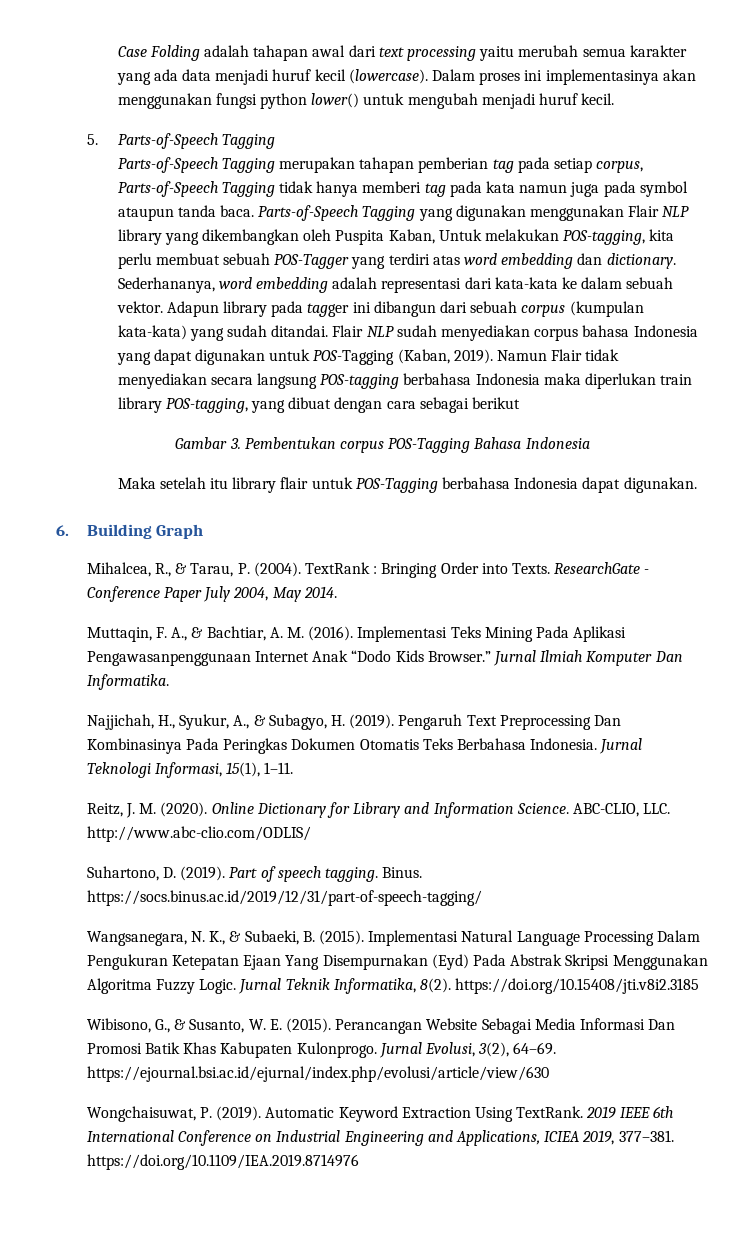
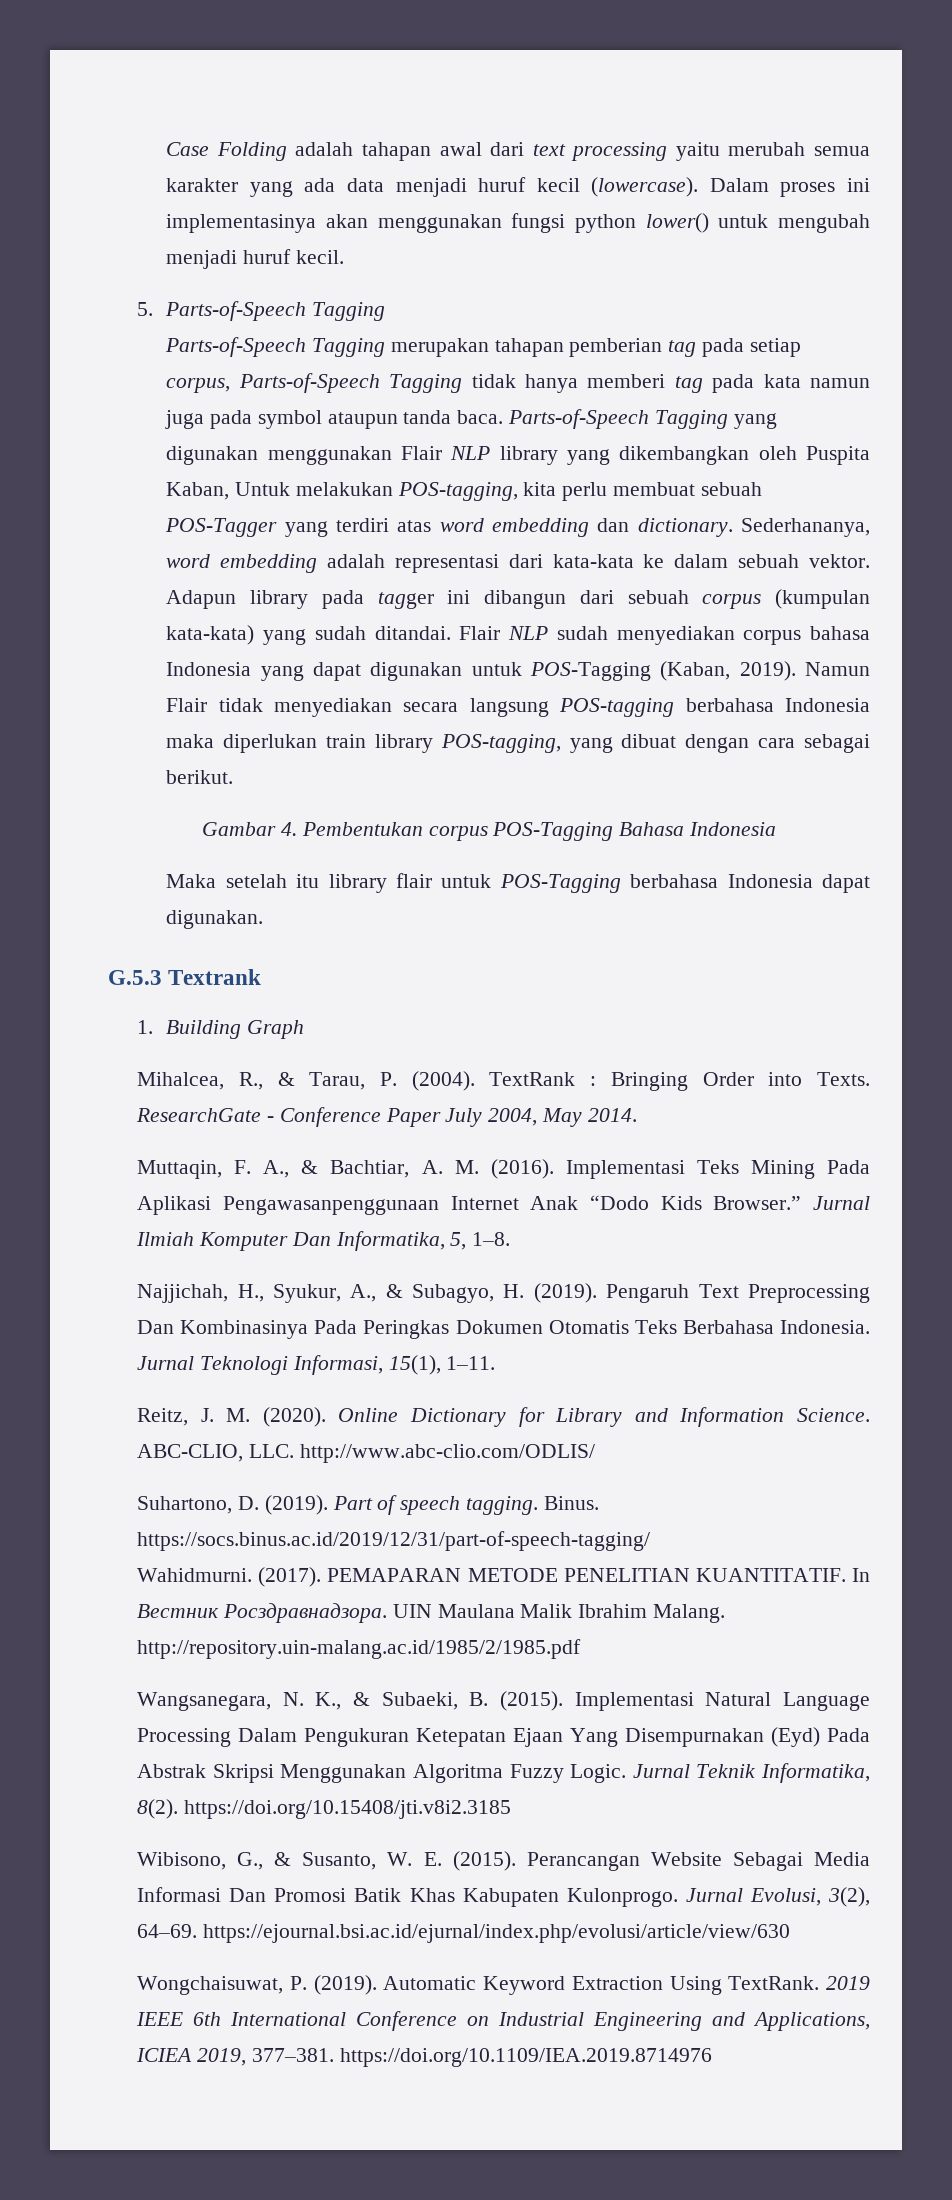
- Namun Flair tidak menyediakan secara langsung POS-tagging berbahasa Indonesia maka diperlukan train library POS-tagging, yang dibuat dengan cara sebagai berikut
+ Namun Flair tidak menyediakan secara langsung POS-tagging berbahasa Indonesia maka diperlukan train library POS-tagging, yang dibuat dengan cara sebagai berikut.
- Gambar 3. Pembentukan corpus POS-Tagging Bahasa Indonesia
+ Gambar 4. Pembentukan corpus POS-Tagging Bahasa Indonesia
- 6. Building Graph
+ G.5.3 Textrank
+ 1. Building Graph
- Jurnal Ilmiah Komputer Dan Informatika.
+ Jurnal Ilmiah Komputer Dan Informatika, 5, 1–8.
+ Wahidmurni. (2017). PEMAPARAN METODE PENELITIAN KUANTITATIF. In Вестник Росздравнадзора. UIN Maulana Malik Ibrahim Malang. http://repository.uin-malang.ac.id/1985/2/1985.pdf

